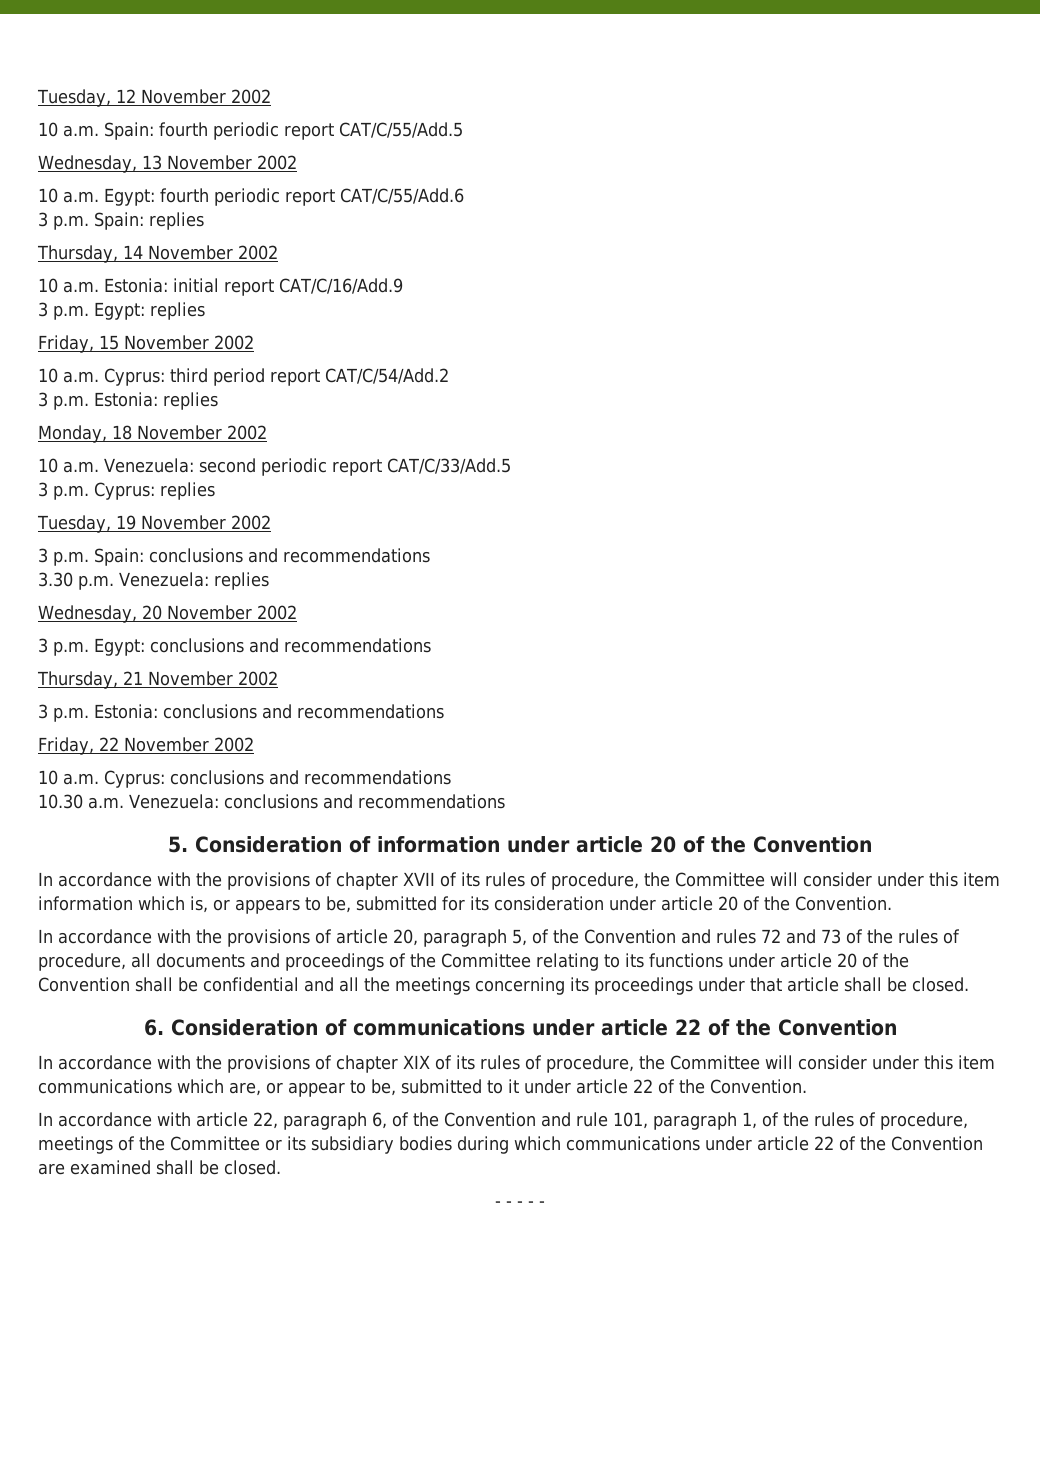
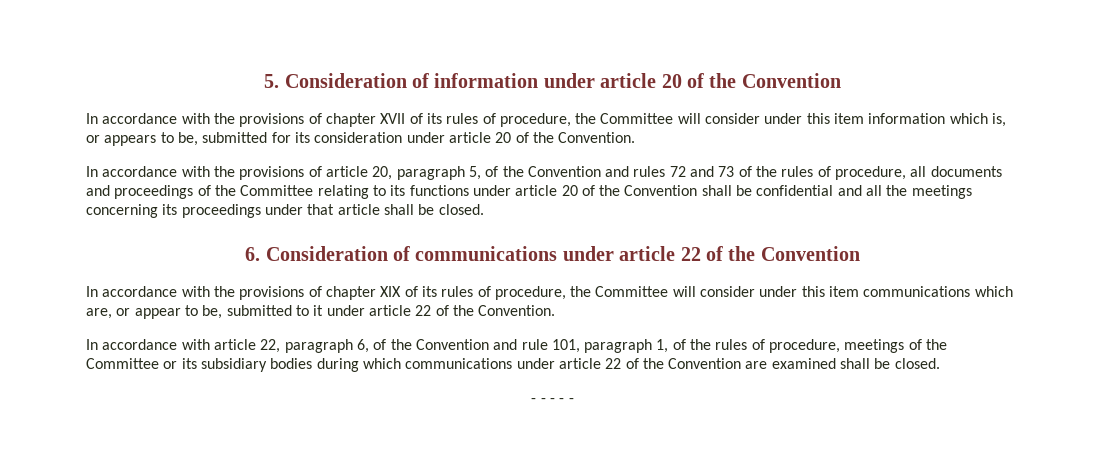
- Tuesday, 12 November 2002
- 10 a.m. Spain: fourth periodic report CAT/C/55/Add.5
- Wednesday, 13 November 2002
- 10 a.m. Egypt: fourth periodic report CAT/C/55/Add.6
- 3 p.m. Spain: replies
- Thursday, 14 November 2002
- 10 a.m. Estonia: initial report CAT/C/16/Add.9
- 3 p.m. Egypt: replies
- Friday, 15 November 2002
- 10 a.m. Cyprus: third period report CAT/C/54/Add.2
- 3 p.m. Estonia: replies
- Monday, 18 November 2002
- 10 a.m. Venezuela: second periodic report CAT/C/33/Add.5
- 3 p.m. Cyprus: replies
- Tuesday, 19 November 2002
- 3 p.m. Spain: conclusions and recommendations
- 3.30 p.m. Venezuela: replies
- Wednesday, 20 November 2002
- 3 p.m. Egypt: conclusions and recommendations
- Thursday, 21 November 2002
- 3 p.m. Estonia: conclusions and recommendations
- Friday, 22 November 2002
- 10 a.m. Cyprus: conclusions and recommendations
- 10.30 a.m. Venezuela: conclusions and recommendations

